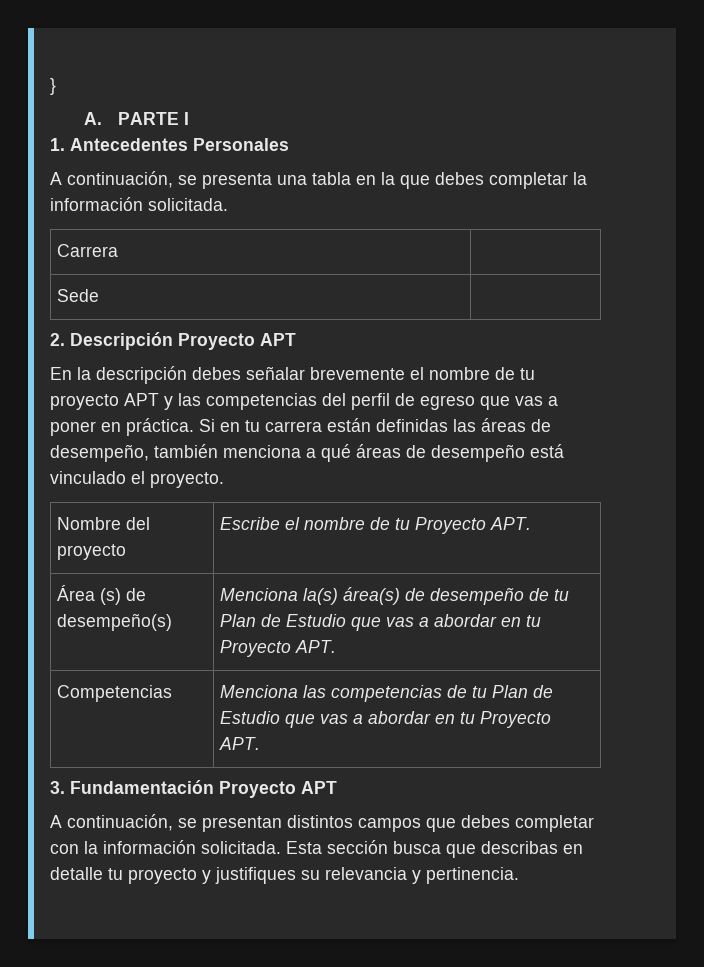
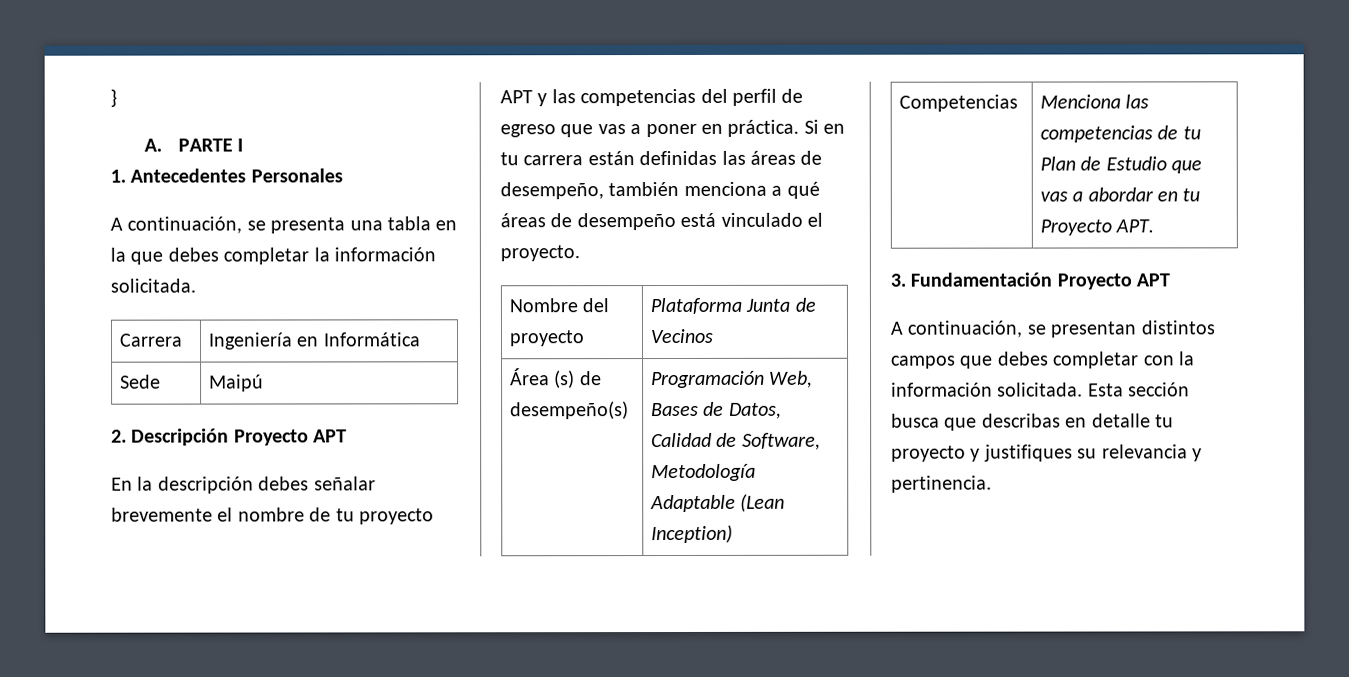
- Carrera |
+ Carrera | Ingeniería en Informática
- Sede |
+ Sede | Maipú
- Nombre del proyecto | Escribe el nombre de tu Proyecto APT.
- Área (s) de desempeño(s) | Menciona la(s) área(s) de desempeño de tu Plan de Estudio que vas a abordar en tu Proyecto APT.
+ Nombre del proyecto | Plataforma Junta de Vecinos
+ Área (s) de desempeño(s) | Programación Web, Bases de Datos, Calidad de Software, Metodología Adaptable (Lean Inception)

